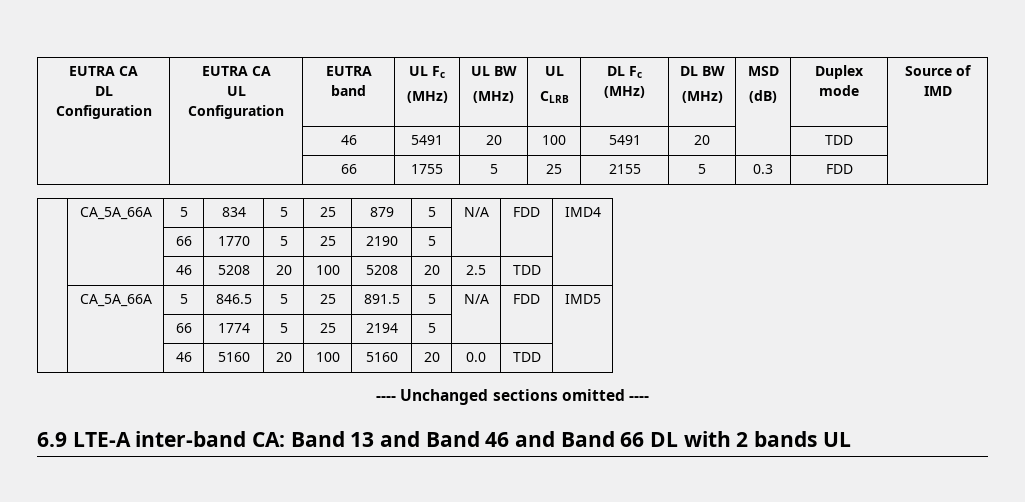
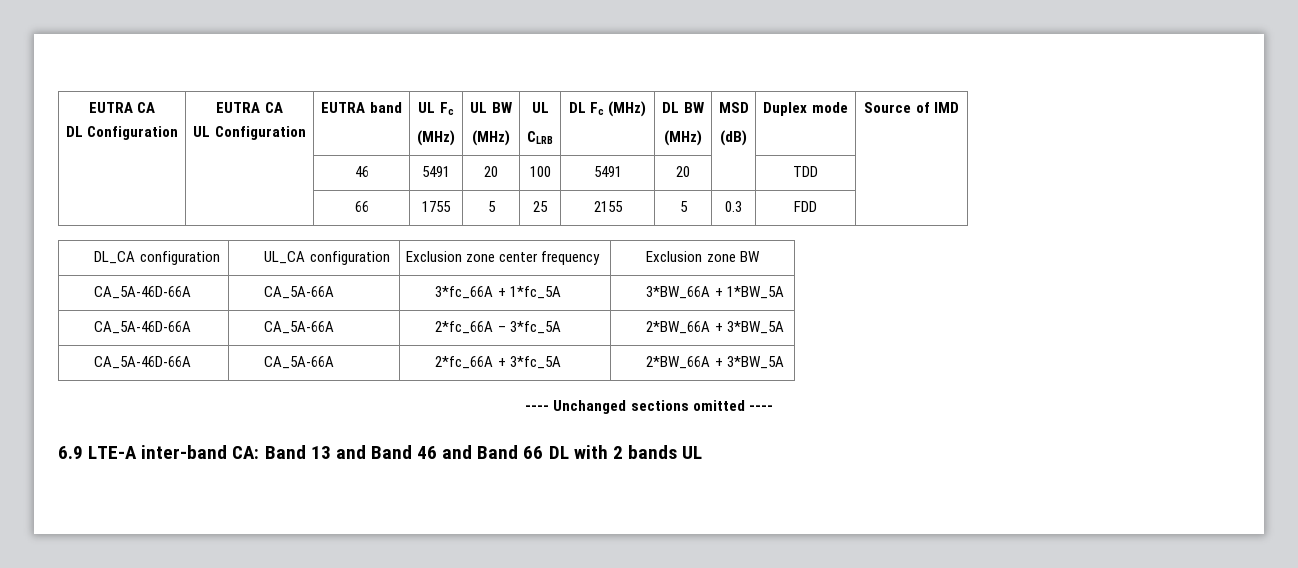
- | CA_5A_66A | 5 | 834 | 5 | 25 | 879 | 5 | N/A | FDD | IMD4
- | | 66 | 1770 | 5 | 25 | 2190 | 5 | | |
- | | 46 | 5208 | 20 | 100 | 5208 | 20 | 2.5 | TDD |
- | CA_5A_66A | 5 | 846.5 | 5 | 25 | 891.5 | 5 | N/A | FDD | IMD5
- | | 66 | 1774 | 5 | 25 | 2194 | 5 | | |
- | | 46 | 5160 | 20 | 100 | 5160 | 20 | 0.0 | TDD |
+ DL_CA configuration | UL_CA configuration | Exclusion zone center frequency | Exclusion zone BW
+ CA_5A-46D-66A | CA_5A-66A | 3*fc_66A + 1*fc_5A | 3*BW_66A + 1*BW_5A
+ CA_5A-46D-66A | CA_5A-66A | 2*fc_66A – 3*fc_5A | 2*BW_66A + 3*BW_5A
+ CA_5A-46D-66A | CA_5A-66A | 2*fc_66A + 3*fc_5A | 2*BW_66A + 3*BW_5A

